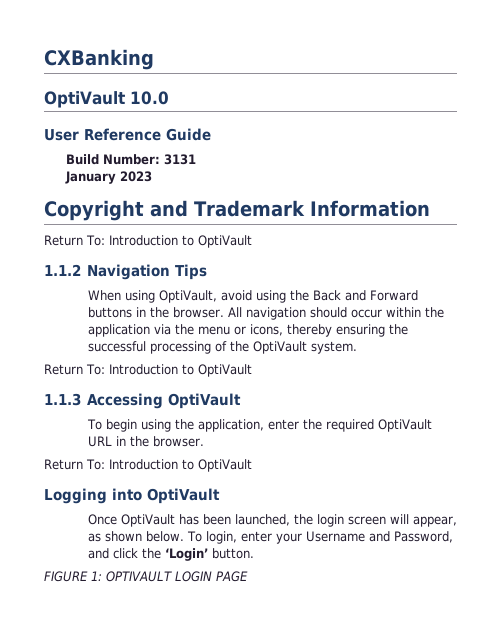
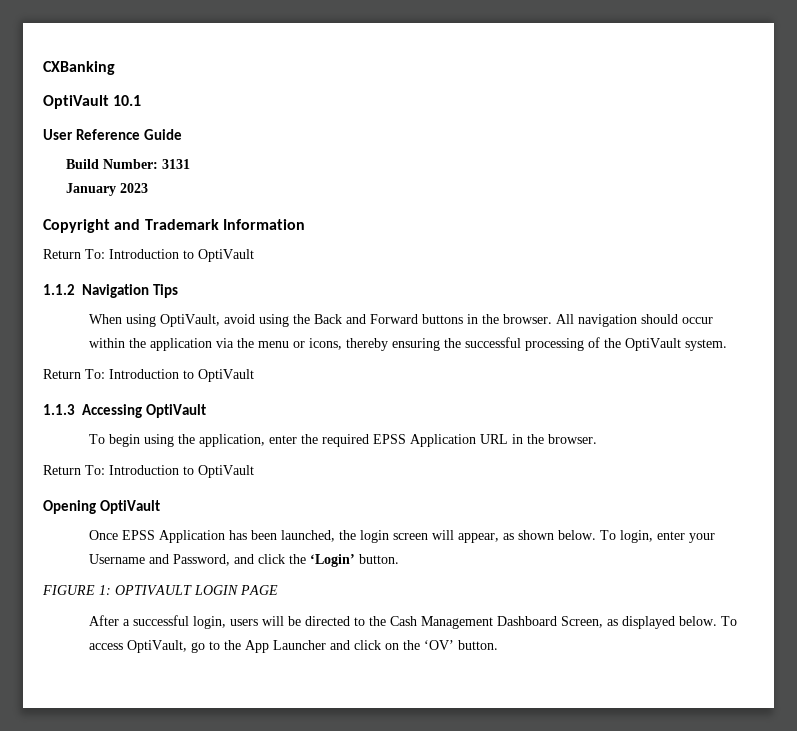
- OptiVault 10.0
+ OptiVault 10.1
- To begin using the application, enter the required OptiVault URL in the browser.
+ To begin using the application, enter the required EPSS Application URL in the browser.
- Logging into OptiVault
+ Opening OptiVault
- Once OptiVault has been launched, the login screen will appear, as shown below.
+ Once EPSS Application has been launched, the login screen will appear, as shown below.
+ After a successful login, users will be directed to the Cash Management Dashboard Screen, as displayed below. To access OptiVault, go to the App Launcher and click on the ‘OV’ button.

